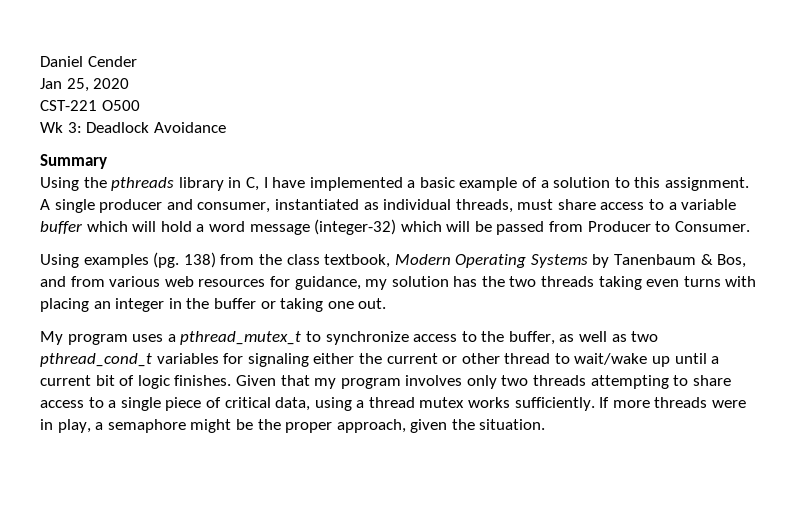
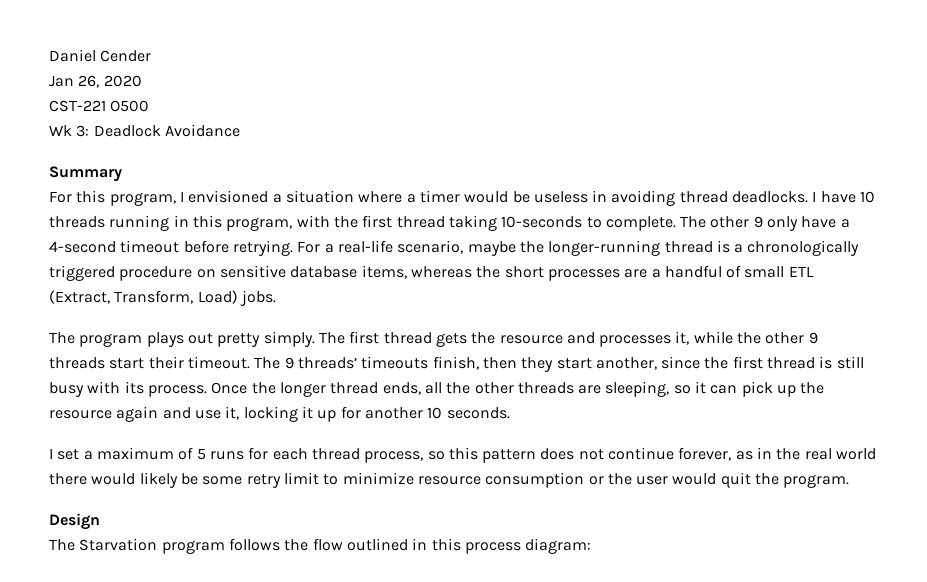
- Jan 25, 2020
+ Jan 26, 2020
- Using the pthreads library in C, I have implemented a basic example of a solution to this assignment. A single producer and consumer, instantiated as individual threads, must share access to a variable buffer which will hold a word message (integer-32) which will be passed from Producer to Consumer.
- Using examples (pg. 138) from the class textbook, Modern Operating Systems by Tanenbaum & Bos, and from various web resources for guidance, my solution has the two threads taking even turns with placing an integer in the buffer or taking one out.
- My program uses a pthread_mutex_t to synchronize access to the buffer, as well as two pthread_cond_t variables for signaling either the current or other thread to wait/wake up until a current bit of logic finishes. Given that my program involves only two threads attempting to share access to a single piece of critical data, using a thread mutex works sufficiently. If more threads were in play, a semaphore might be the proper approach, given the situation.
+ For this program, I envisioned a situation where a timer would be useless in avoiding thread deadlocks. I have 10 threads running in this program, with the first thread taking 10-seconds to complete. The other 9 only have a 4-second timeout before retrying. For a real-life scenario, maybe the longer-running thread is a chronologically triggered procedure on sensitive database items, whereas the short processes are a handful of small ETL (Extract, Transform, Load) jobs.
+ The program plays out pretty simply. The first thread gets the resource and processes it, while the other 9 threads start their timeout. The 9 threads’ timeouts finish, then they start another, since the first thread is still busy with its process. Once the longer thread ends, all the other threads are sleeping, so it can pick up the resource again and use it, locking it up for another 10 seconds.
+ I set a maximum of 5 runs for each thread process, so this pattern does not continue forever, as in the real world there would likely be some retry limit to minimize resource consumption or the user would quit the program.
+ Design
+ The Starvation program follows the flow outlined in this process diagram:

